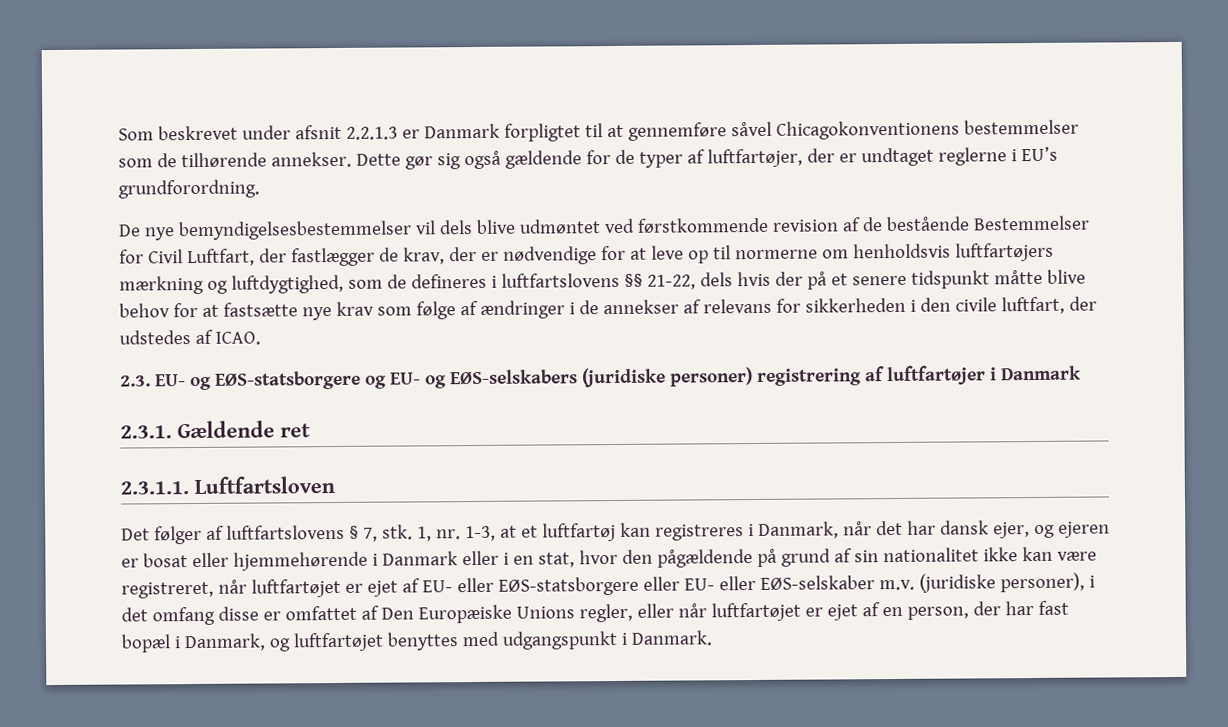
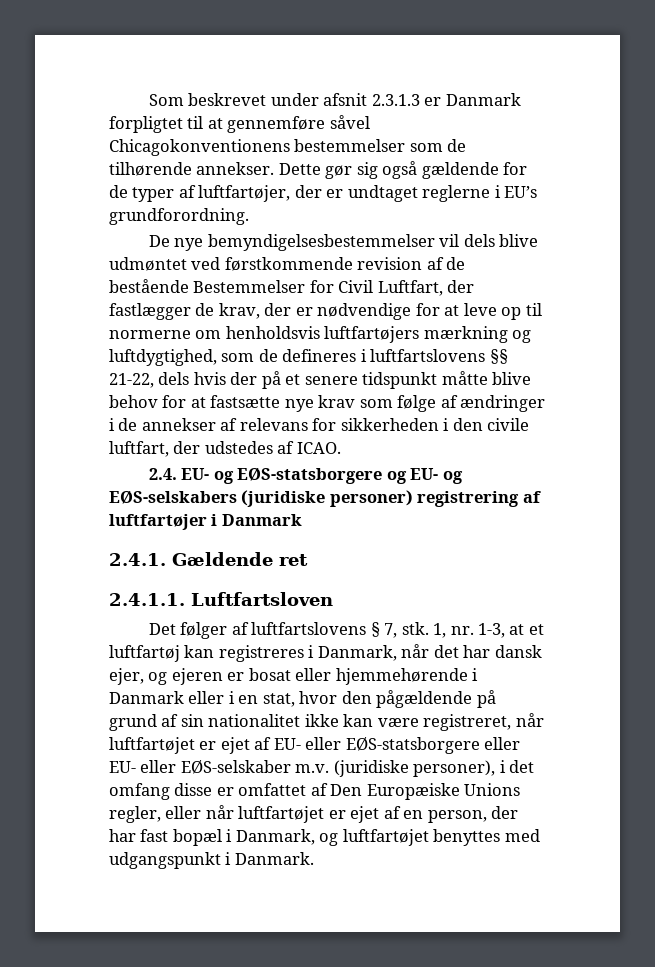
- Som beskrevet under afsnit 2.2.1.3 er Danmark forpligtet til at gennemføre såvel Chicagokonventionens bestemmelser som de tilhørende annekser.
+ Som beskrevet under afsnit 2.3.1.3 er Danmark forpligtet til at gennemføre såvel Chicagokonventionens bestemmelser som de tilhørende annekser.
- 2.3. EU- og EØS-statsborgere og EU- og EØS-selskabers (juridiske personer) registrering af luftfartøjer i Danmark
+ 2.4. EU- og EØS-statsborgere og EU- og EØS-selskabers (juridiske personer) registrering af luftfartøjer i Danmark
- 2.3.1. Gældende ret
+ 2.4.1. Gældende ret
- 2.3.1.1. Luftfartsloven
+ 2.4.1.1. Luftfartsloven

